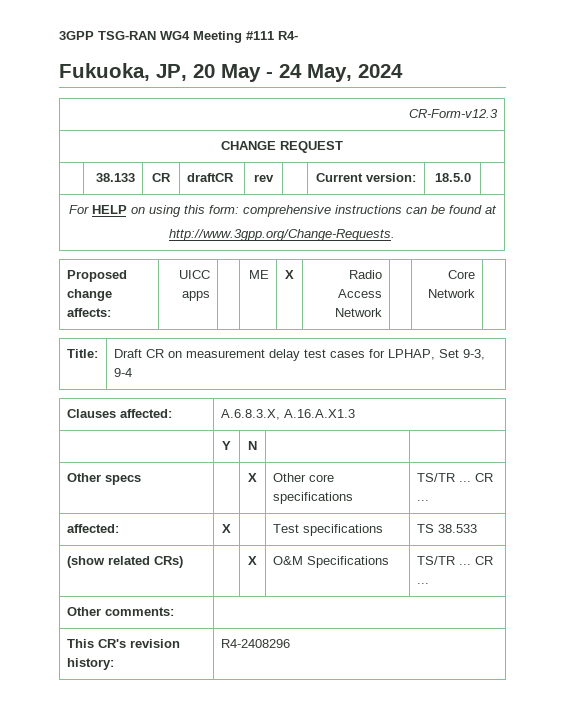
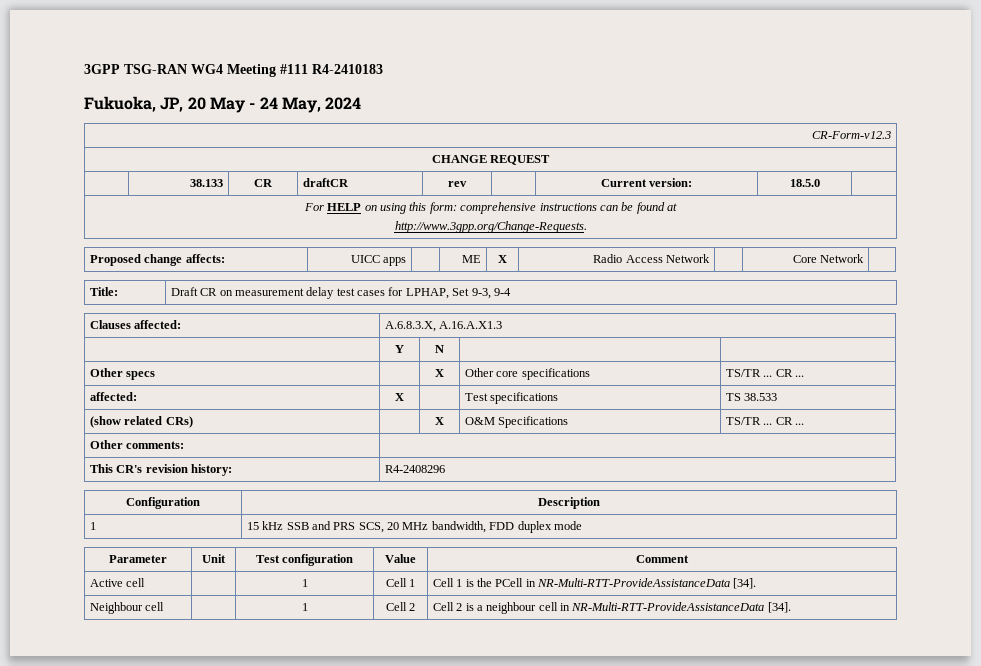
- 3GPP TSG-RAN WG4 Meeting #111 R4-
+ 3GPP TSG-RAN WG4 Meeting #111 R4-2410183
+ Configuration | Description
+ 1 | 15 kHz SSB and PRS SCS, 20 MHz bandwidth, FDD duplex mode
+ Parameter | Unit | Test configuration | Value | Comment
+ Active cell | | 1 | Cell 1 | Cell 1 is the PCell in NR-Multi-RTT-ProvideAssistanceData [34].
+ Neighbour cell | | 1 | Cell 2 | Cell 2 is a neighbour cell in NR-Multi-RTT-ProvideAssistanceData [34].

